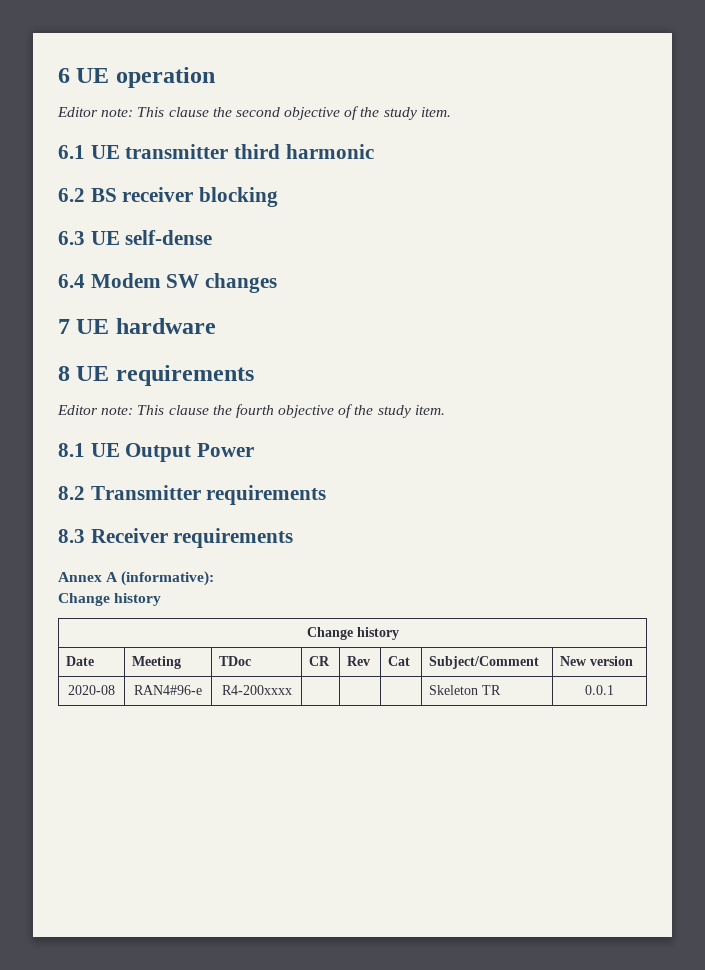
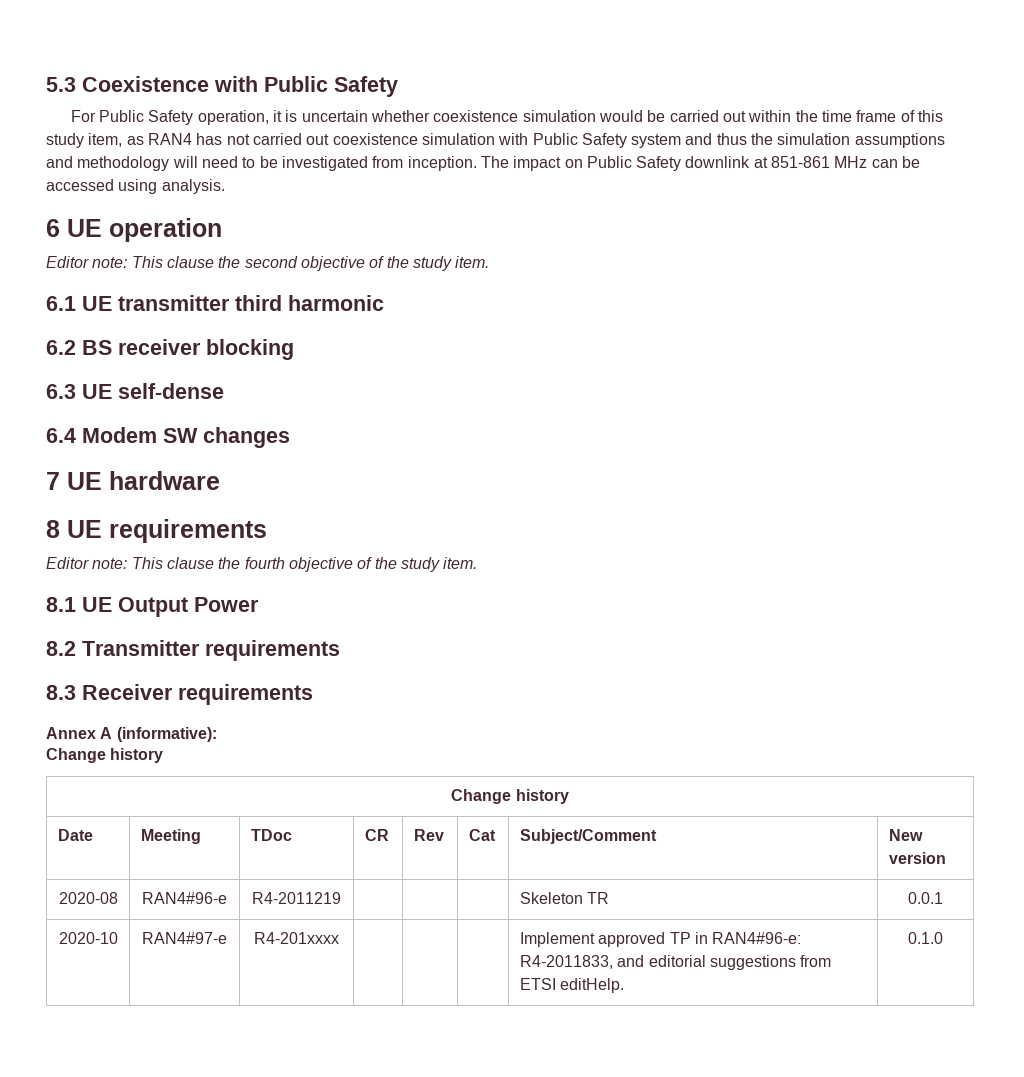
+ 5.3 Coexistence with Public Safety
+ For Public Safety operation, it is uncertain whether coexistence simulation would be carried out within the time frame of this study item, as RAN4 has not carried out coexistence simulation with Public Safety system and thus the simulation assumptions and methodology will need to be investigated from inception. The impact on Public Safety downlink at 851-861 MHz can be accessed using analysis.
- 2020-08 | RAN4#96-e | R4-200xxxx | | | | Skeleton TR | 0.0.1
+ 2020-08 | RAN4#96-e | R4-2011219 | | | | Skeleton TR | 0.0.1
+ 2020-10 | RAN4#97-e | R4-201xxxx | | | | Implement approved TP in RAN4#96-e: R4-2011833, and editorial suggestions from ETSI editHelp. | 0.1.0

